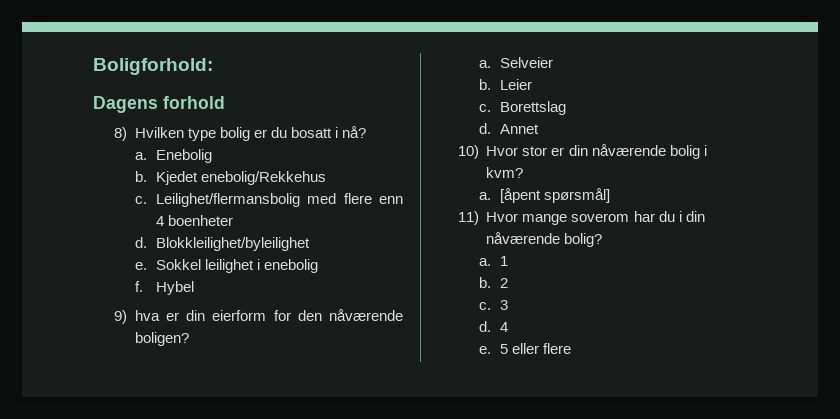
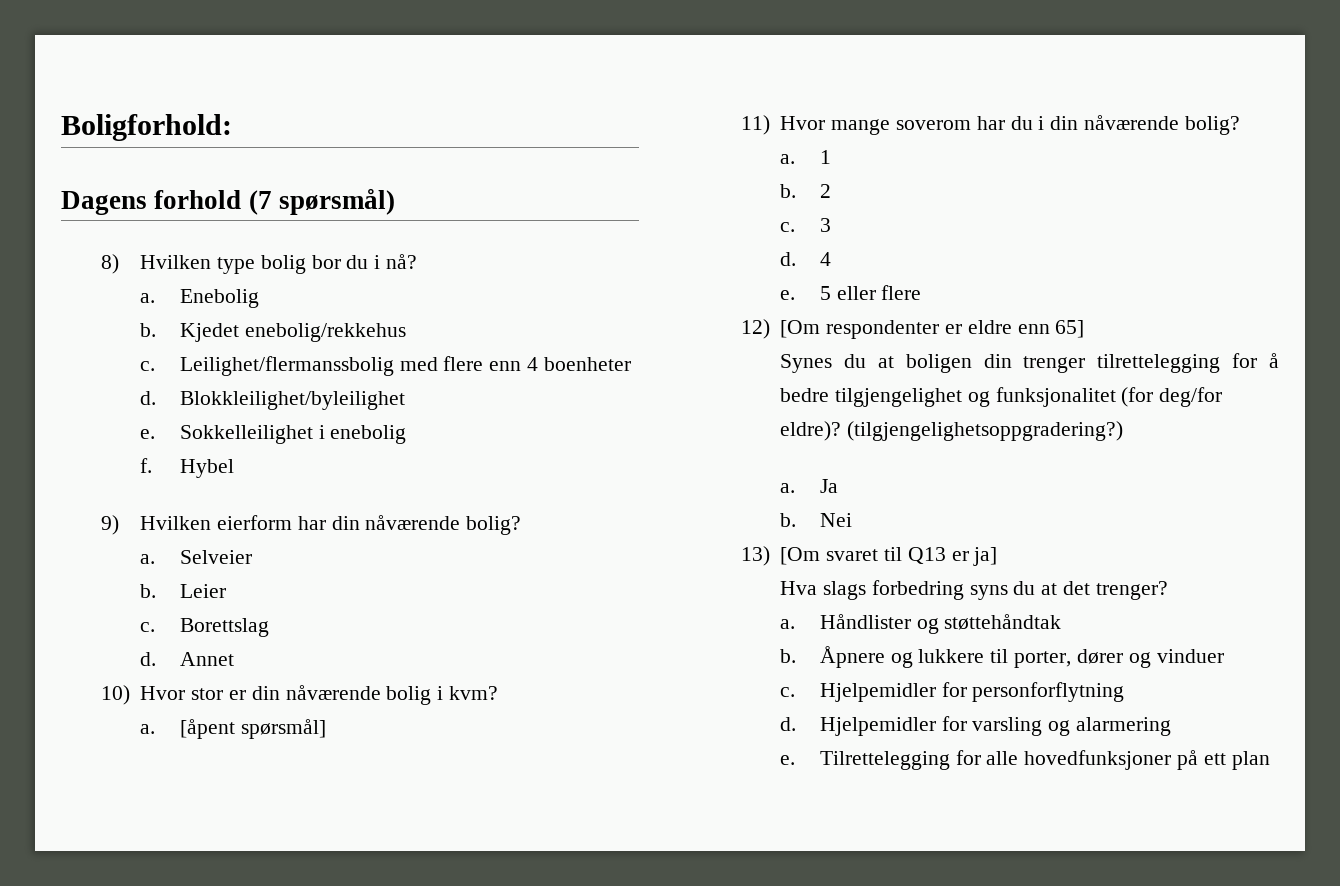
- Dagens forhold
+ Dagens forhold (7 spørsmål)
- 8) Hvilken type bolig er du bosatt i nå?
+ 8) Hvilken type bolig bor du i nå?
- Kjedet enebolig/Rekkehus
- c. Leilighet/flermansbolig med flere enn 4 boenheter
+ Kjedet enebolig/rekkehus
+ c. Leilighet/flermanssbolig med flere enn 4 boenheter
- Sokkel leilighet i enebolig
+ Sokkelleilighet i enebolig
- 9) hva er din eierform for den nåværende boligen?
+ 9) Hvilken eierform har din nåværende bolig?
+ 12) [Om respondenter er eldre enn 65]
+ Synes du at boligen din trenger tilrettelegging for å bedre tilgjengelighet og funksjonalitet (for deg/for eldre)? (tilgjengelighetsoppgradering?)
+ a. Ja
+ b. Nei
+ 13) [Om svaret til Q13 er ja]
+ Hva slags forbedring syns du at det trenger?
+ a. Håndlister og støttehåndtak
+ b. Åpnere og lukkere til porter, dører og vinduer
+ c. Hjelpemidler for personforflytning
+ d. Hjelpemidler for varsling og alarmering
+ e. Tilrettelegging for alle hovedfunksjoner på ett plan

